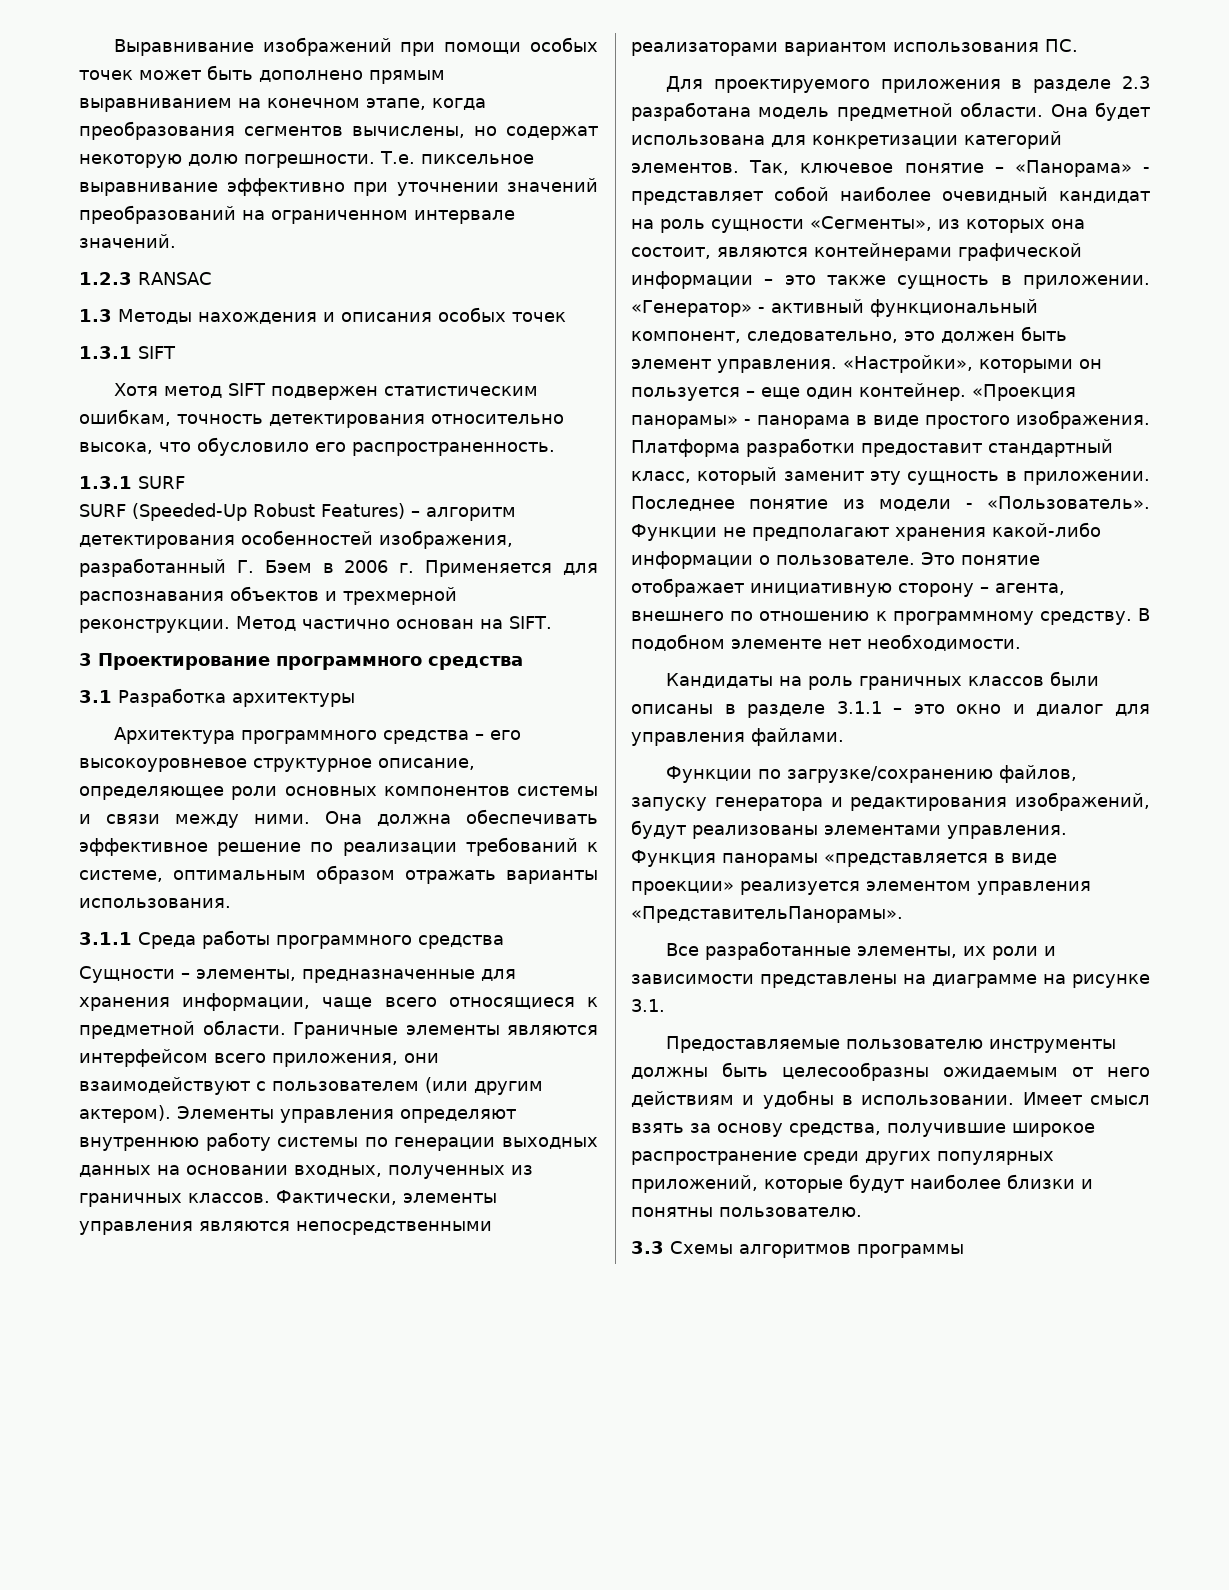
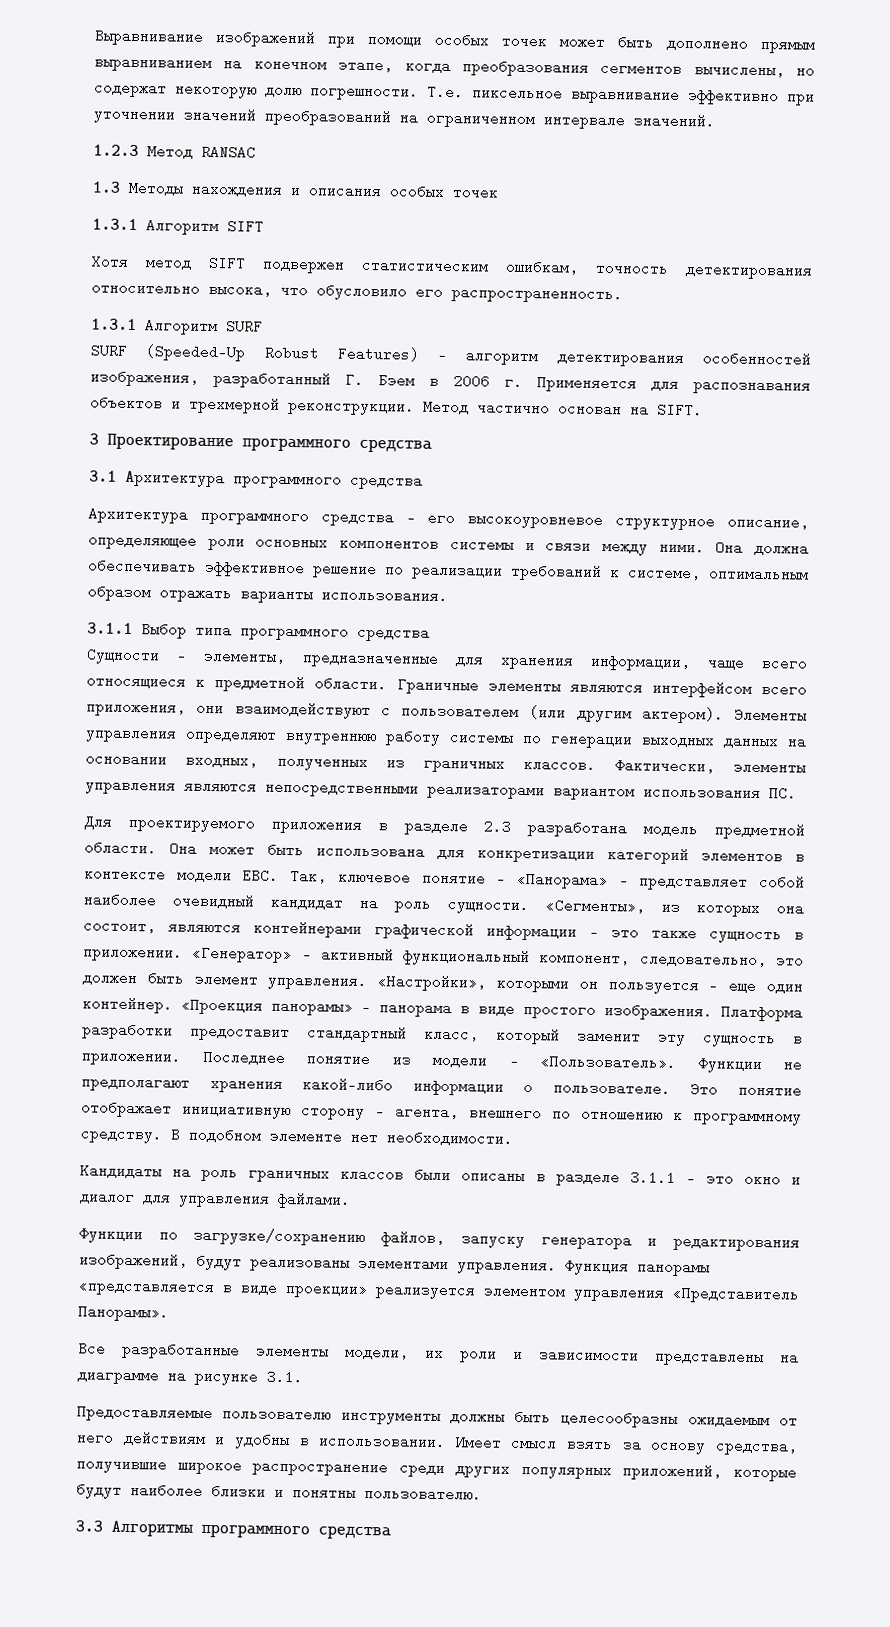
- 1.2.3 RANSAC
+ 1.2.3 Метод RANSAC
- 1.3.1 SIFT
+ 1.3.1 Алгоритм SIFT
- 1.3.1 SURF
+ 1.3.1 Алгоритм SURF
- 3.1 Разработка архитектуры
+ 3.1 Архитектура программного средства
- 3.1.1 Среда работы программного средства
+ 3.1.1 Выбор типа программного средства
- Она будет использована для конкретизации категорий элементов. Так, ключевое понятие – «Панорама» - представляет собой наиболее очевидный кандидат на роль сущности «Сегменты», из которых она состоит, являются контейнерами графической информации – это также сущность в приложении.
+ Она может быть использована для конкретизации категорий элементов в контексте модели EBC. Так, ключевое понятие – «Панорама» - представляет собой наиболее очевидный кандидат на роль сущности. «Сегменты», из которых она состоит, являются контейнерами графической информации – это также сущность в приложении.
- Функция панорамы «представляется в виде проекции» реализуется элементом управления «ПредставительПанорамы».
+ Функция панорамы «представляется в виде проекции» реализуется элементом управления «Представитель Панорамы».
- Все разработанные элементы, их роли и зависимости представлены на диаграмме на рисунке 3.1.
+ Все разработанные элементы модели, их роли и зависимости представлены на диаграмме на рисунке 3.1.
- 3.3 Схемы алгоритмов программы
+ 3.3 Алгоритмы программного средства

